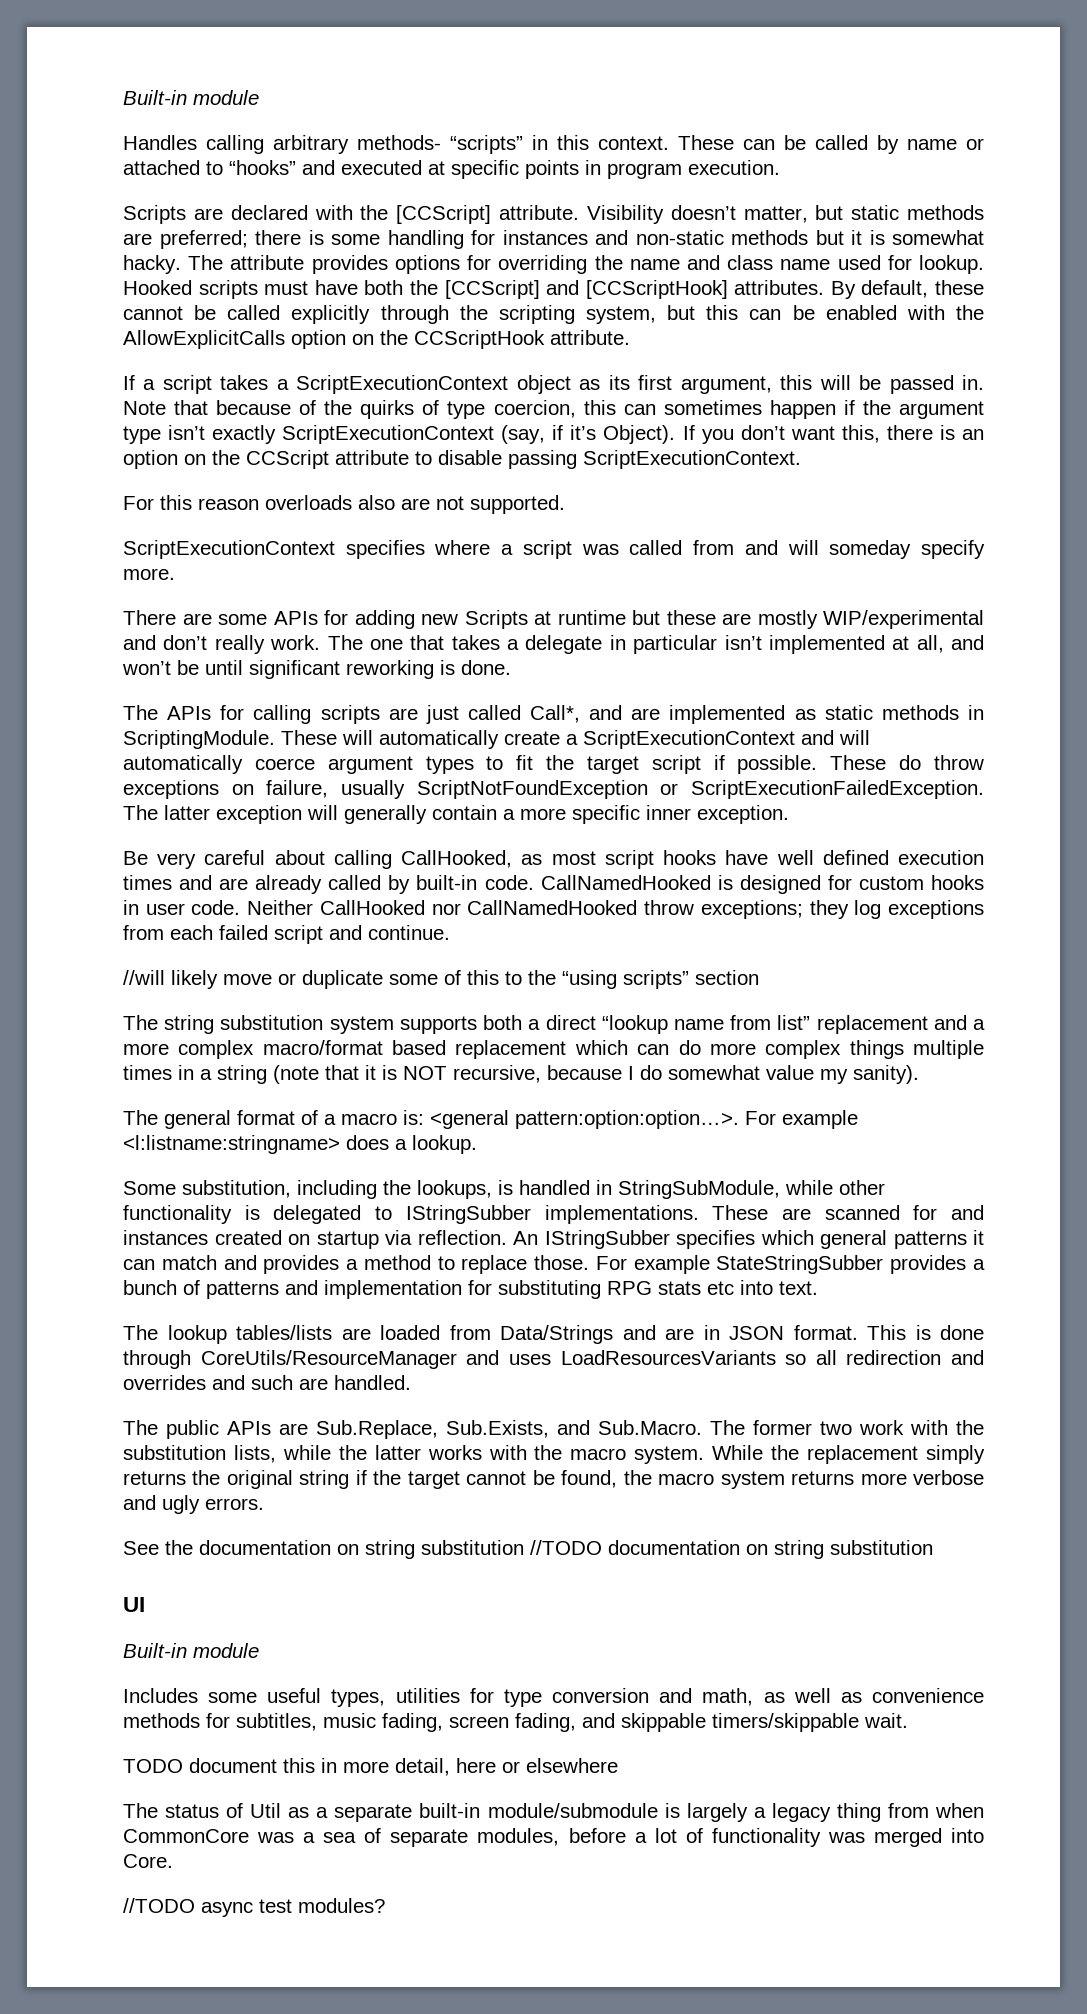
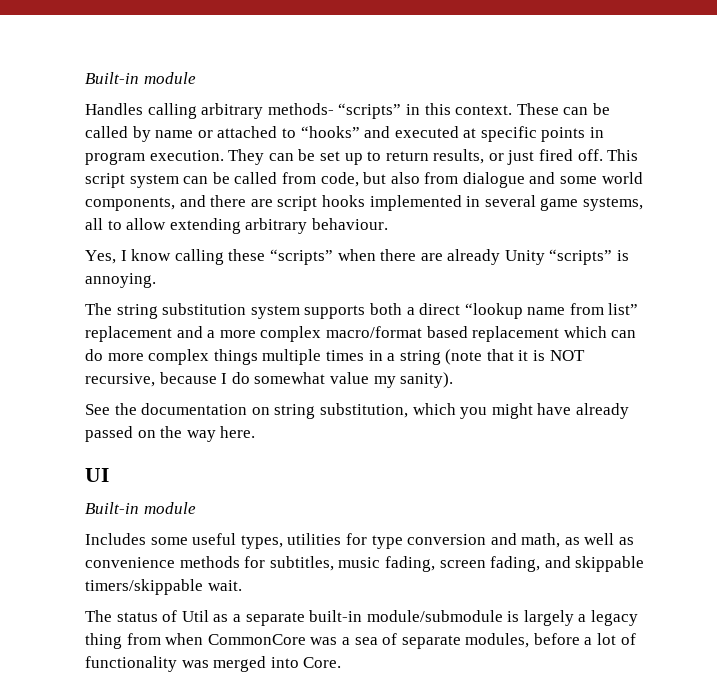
- These can be called by name or attached to “hooks” and executed at specific points in program execution.
- Scripts are declared with the [CCScript] attribute. Visibility doesn’t matter, but static methods are preferred; there is some handling for instances and non-static methods but it is somewhat hacky. The attribute provides options for overriding the name and class name used for lookup. Hooked scripts must have both the [CCScript] and [CCScriptHook] attributes. By default, these cannot be called explicitly through the scripting system, but this can be enabled with the AllowExplicitCalls option on the CCScriptHook attribute.
- If a script takes a ScriptExecutionContext object as its first argument, this will be passed in. Note that because of the quirks of type coercion, this can sometimes happen if the argument type isn’t exactly ScriptExecutionContext (say, if it’s Object). If you don’t want this, there is an option on the CCScript attribute to disable passing ScriptExecutionContext.
- For this reason overloads also are not supported.
- ScriptExecutionContext specifies where a script was called from and will someday specify more.
- There are some APIs for adding new Scripts at runtime but these are mostly WIP/experimental and don’t really work. The one that takes a delegate in particular isn’t implemented at all, and won’t be until significant reworking is done.
- The APIs for calling scripts are just called Call*, and are implemented as static methods in ScriptingModule. These will automatically create a ScriptExecutionContext and will automatically coerce argument types to fit the target script if possible. These do throw exceptions on failure, usually ScriptNotFoundException or ScriptExecutionFailedException. The latter exception will generally contain a more specific inner exception.
- Be very careful about calling CallHooked, as most script hooks have well defined execution times and are already called by built-in code. CallNamedHooked is designed for custom hooks in user code. Neither CallHooked nor CallNamedHooked throw exceptions; they log exceptions from each failed script and continue.
- //will likely move or duplicate some of this to the “using scripts” section
+ These can be called by name or attached to “hooks” and executed at specific points in program execution. They can be set up to return results, or just fired off. This script system can be called from code, but also from dialogue and some world components, and there are script hooks implemented in several game systems, all to allow extending arbitrary behaviour.
+ Yes, I know calling these “scripts” when there are already Unity “scripts” is annoying.
- The general format of a macro is: <general pattern:option:option…>. For example <l:listname:stringname> does a lookup.
- Some substitution, including the lookups, is handled in StringSubModule, while other functionality is delegated to IStringSubber implementations. These are scanned for and instances created on startup via reflection. An IStringSubber specifies which general patterns it can match and provides a method to replace those. For example StateStringSubber provides a bunch of patterns and implementation for substituting RPG stats etc into text.
- The lookup tables/lists are loaded from Data/Strings and are in JSON format. This is done through CoreUtils/ResourceManager and uses LoadResourcesVariants so all redirection and overrides and such are handled.
- The public APIs are Sub.Replace, Sub.Exists, and Sub.Macro. The former two work with the substitution lists, while the latter works with the macro system. While the replacement simply returns the original string if the target cannot be found, the macro system returns more verbose and ugly errors.
- See the documentation on string substitution //TODO documentation on string substitution
+ See the documentation on string substitution, which you might have already passed on the way here.
- TODO document this in more detail, here or elsewhere
- //TODO async test modules?

